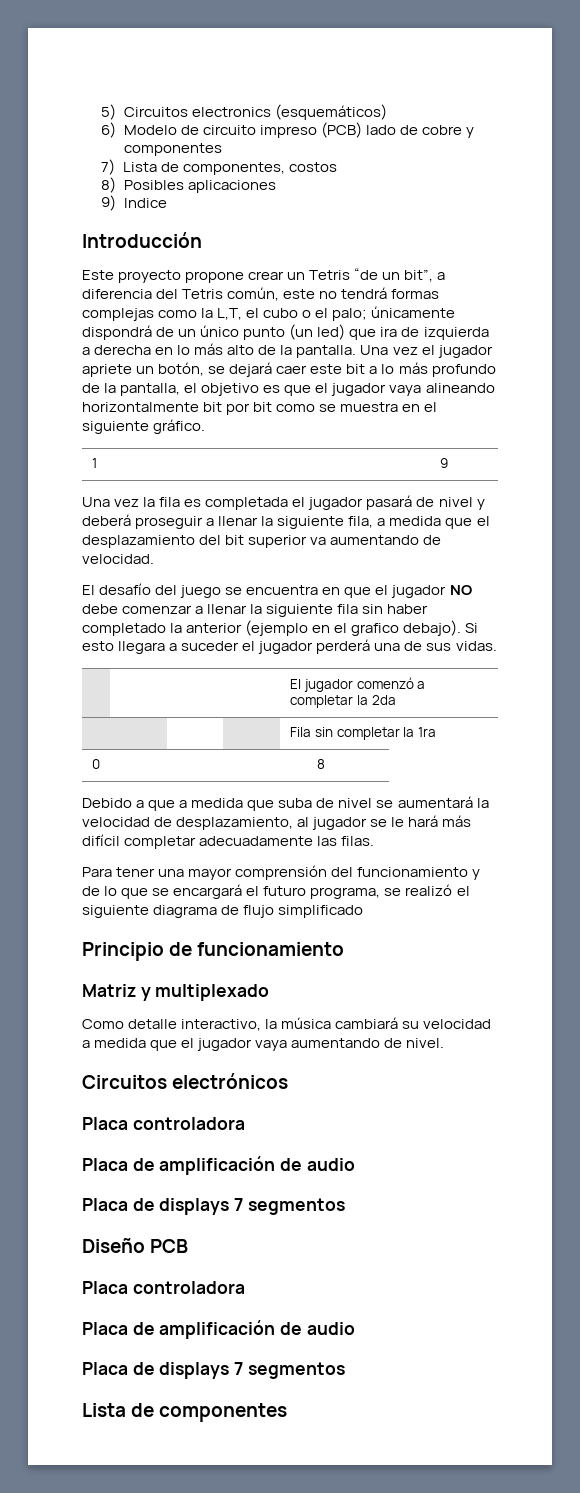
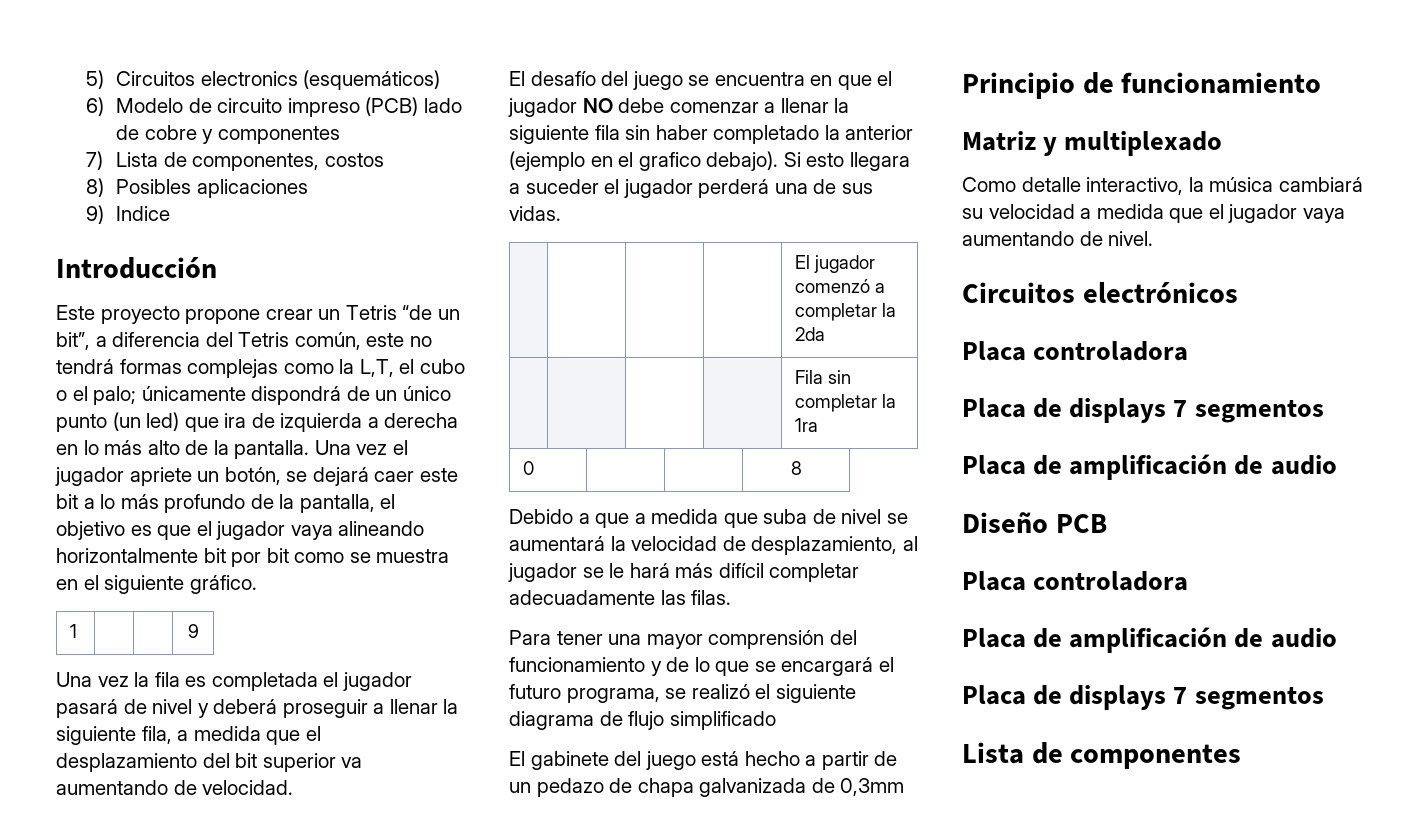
+ El gabinete del juego está hecho a partir de un pedazo de chapa galvanizada de 0,3mm
  Circuitos electrónicos
  Placa controladora
+ Placa de displays 7 segmentos
  Placa de amplificación de audio
- Placa de displays 7 segmentos

